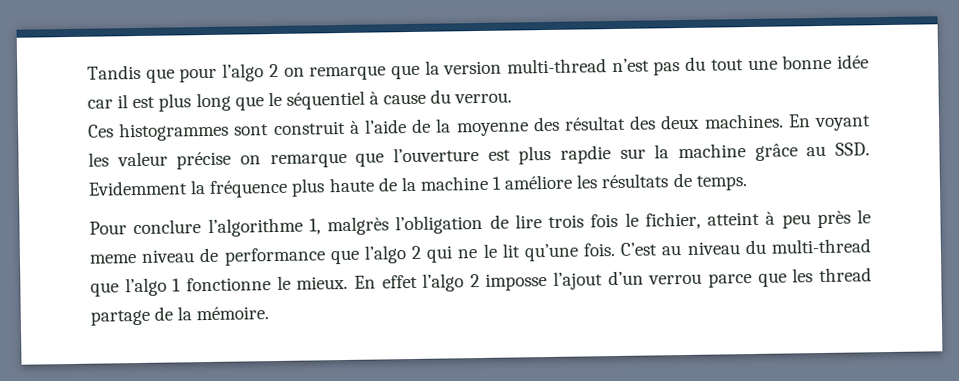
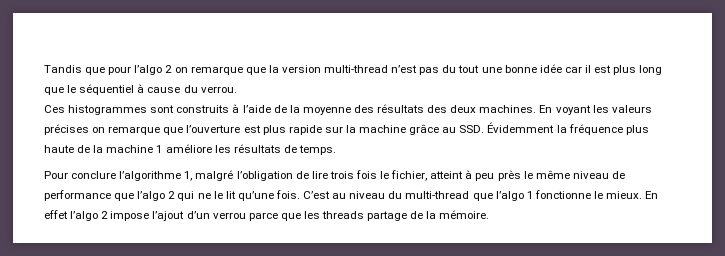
- Ces histogrammes sont construit à l’aide de la moyenne des résultat des deux machines.
+ Ces histogrammes sont construits à l’aide de la moyenne des résultats des deux machines.
- En voyant les valeur précise on remarque que l’ouverture est plus rapdie sur la machine grâce au SSD. Evidemment la fréquence plus haute de la machine 1 améliore les résultats de temps.
+ En voyant les valeurs précises on remarque que l’ouverture est plus rapide sur la machine grâce au SSD. Évidemment la fréquence plus haute de la machine 1 améliore les résultats de temps.
- Pour conclure l’algorithme 1, malgrès l’obligation de lire trois fois le fichier, atteint à peu près le meme niveau de performance que l’algo 2 qui ne le lit qu’une fois.
+ Pour conclure l’algorithme 1, malgré l’obligation de lire trois fois le fichier, atteint à peu près le même niveau de performance que l’algo 2 qui ne le lit qu’une fois.
- En effet l’algo 2 imposse l’ajout d’un verrou parce que les thread partage de la mémoire.
+ En effet l’algo 2 impose l’ajout d’un verrou parce que les threads partage de la mémoire.

